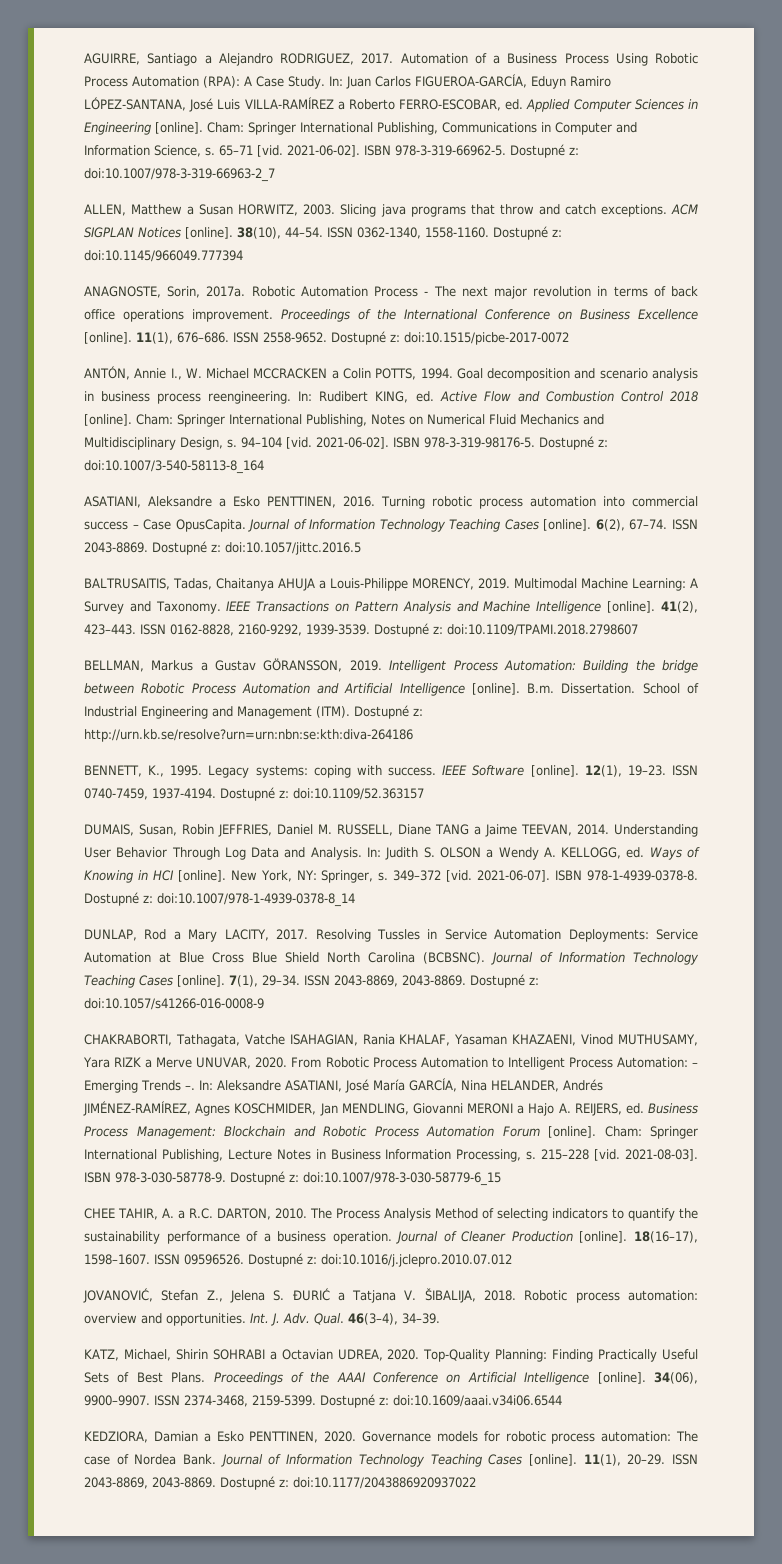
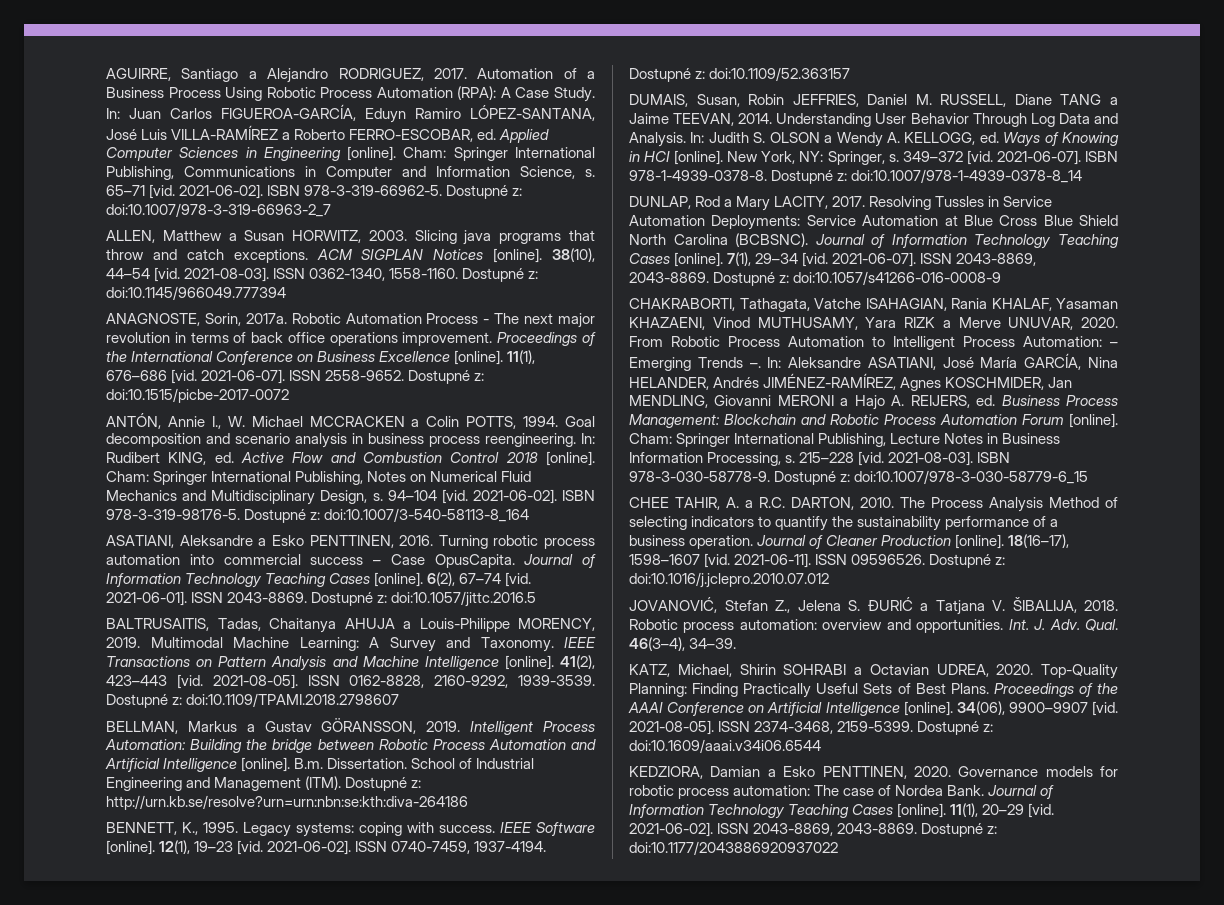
- 38(10), 44–54.
+ 38(10), 44–54 [vid. 2021-08-03].
- 11(1), 676–686.
+ 11(1), 676–686 [vid. 2021-06-07].
- 6(2), 67–74.
+ 6(2), 67–74 [vid. 2021-06-01].
- 41(2), 423–443.
+ 41(2), 423–443 [vid. 2021-08-05].
- 12(1), 19–23.
+ 12(1), 19–23 [vid. 2021-06-02].
- 7(1), 29–34.
+ 7(1), 29–34 [vid. 2021-06-07].
- 18(16–17), 1598–1607.
+ 18(16–17), 1598–1607 [vid. 2021-06-11].
- 34(06), 9900–9907.
+ 34(06), 9900–9907 [vid. 2021-08-05].
- 11(1), 20–29.
+ 11(1), 20–29 [vid. 2021-06-02].

